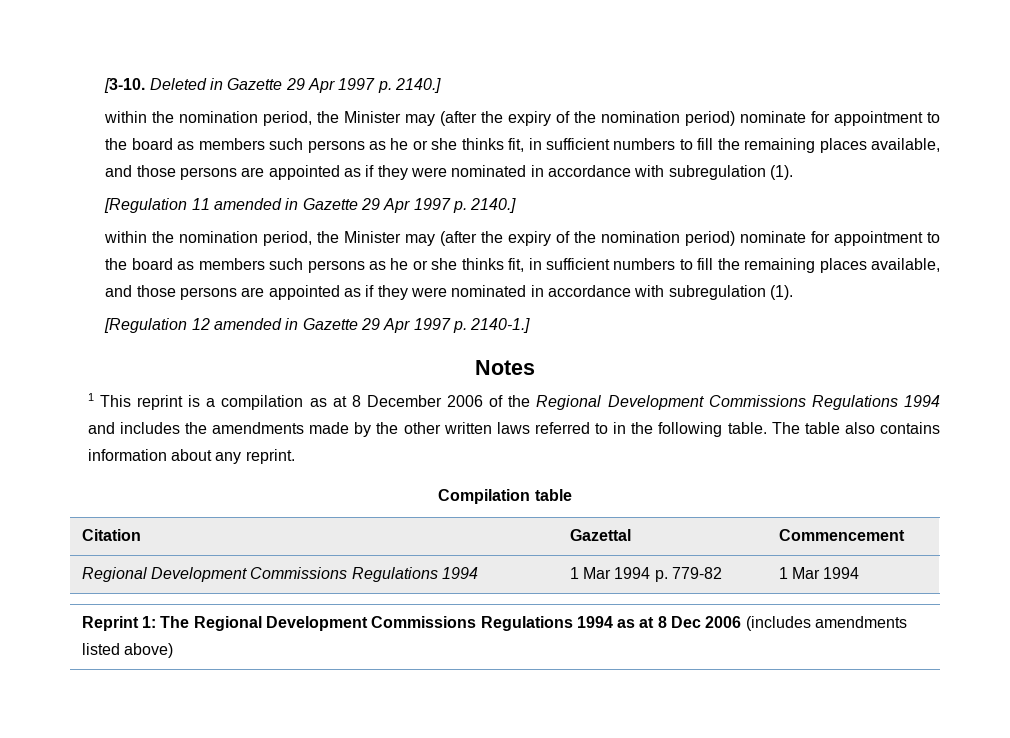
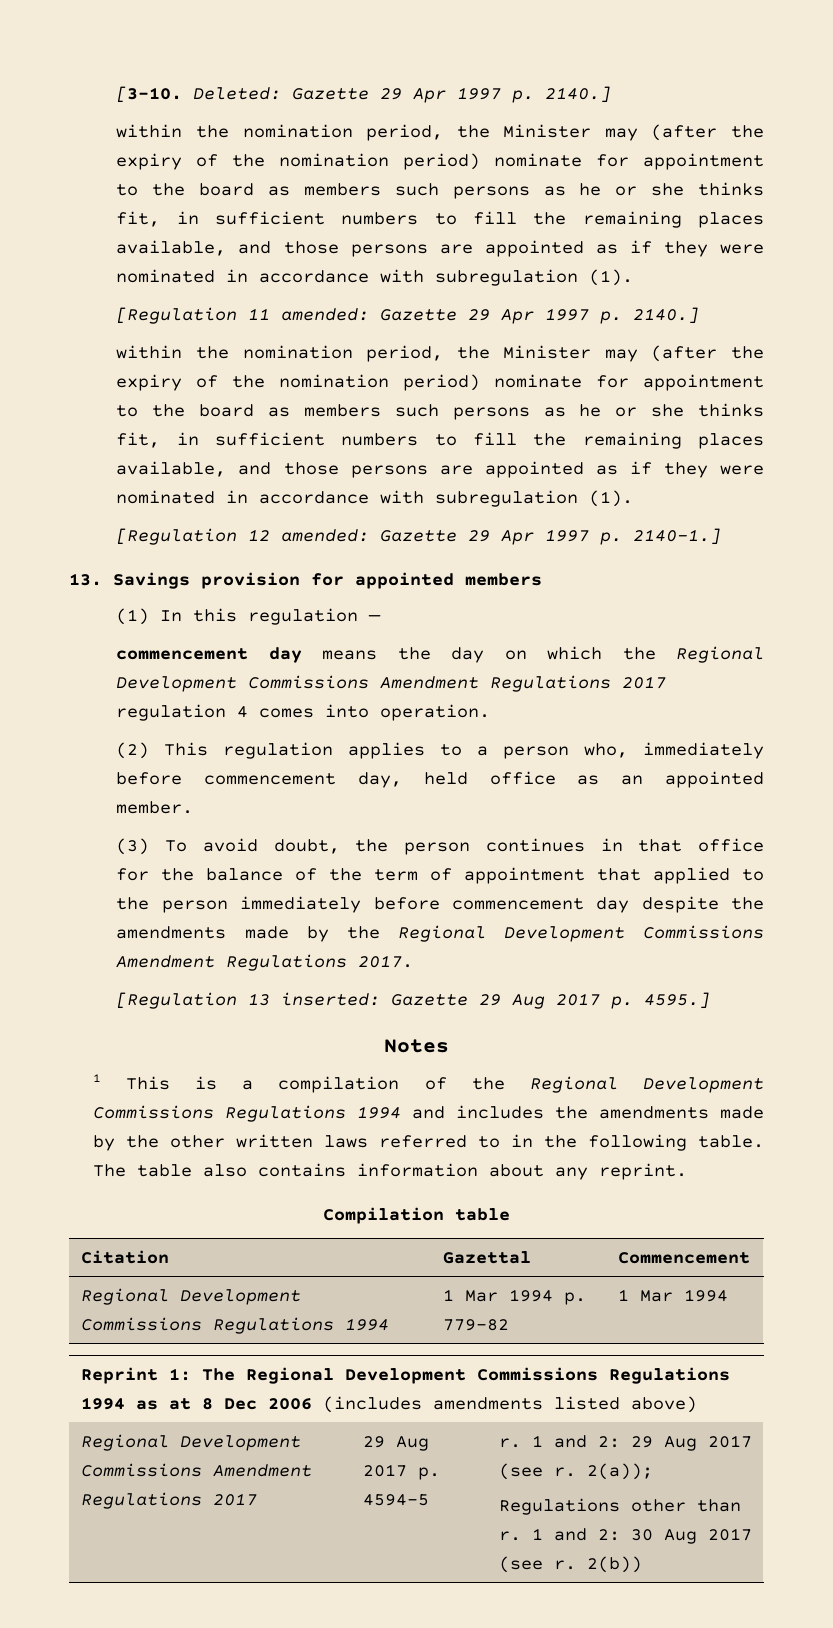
- Deleted in Gazette 29 Apr 1997 p. 2140.]
+ Deleted: Gazette 29 Apr 1997 p. 2140.]
- [Regulation 11 amended in Gazette 29 Apr 1997 p. 2140.]
+ [Regulation 11 amended: Gazette 29 Apr 1997 p. 2140.]
- [Regulation 12 amended in Gazette 29 Apr 1997 p. 2140-1.]
+ [Regulation 12 amended: Gazette 29 Apr 1997 p. 2140-1.]
+ 13. Savings provision for appointed members
+ (1) In this regulation —
+ commencement day means the day on which the Regional Development Commissions Amendment Regulations 2017 regulation 4 comes into operation.
+ (2) This regulation applies to a person who, immediately before commencement day, held office as an appointed member.
+ (3) To avoid doubt, the person continues in that office for the balance of the term of appointment that applied to the person immediately before commencement day despite the amendments made by the Regional Development Commissions Amendment Regulations 2017.
+ [Regulation 13 inserted: Gazette 29 Aug 2017 p. 4595.]
- 1 This reprint is a compilation as at 8 December 2006 of the Regional Development Commissions Regulations 1994 and includes the amendments made by the other written laws referred to in the following table.
+ 1 This is a compilation of the Regional Development Commissions Regulations 1994 and includes the amendments made by the other written laws referred to in the following table.
+ Regional Development Commissions Amendment Regulations 2017 | 29 Aug 2017 p. 4594-5 | r. 1 and 2: 29 Aug 2017 (see r. 2(a));
+ Regulations other than r. 1 and 2: 30 Aug 2017 (see r. 2(b))

